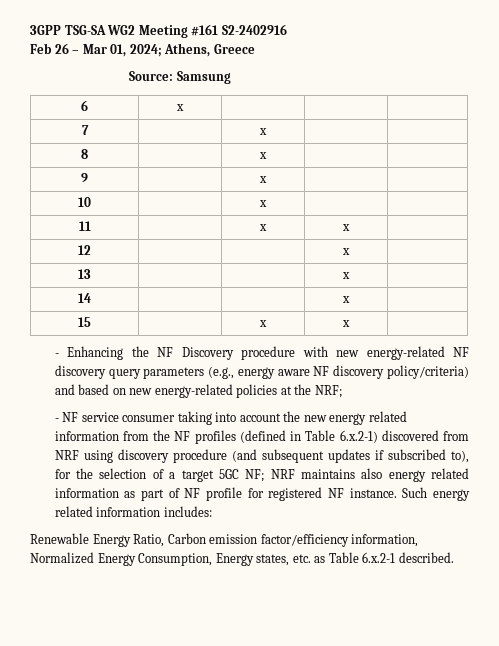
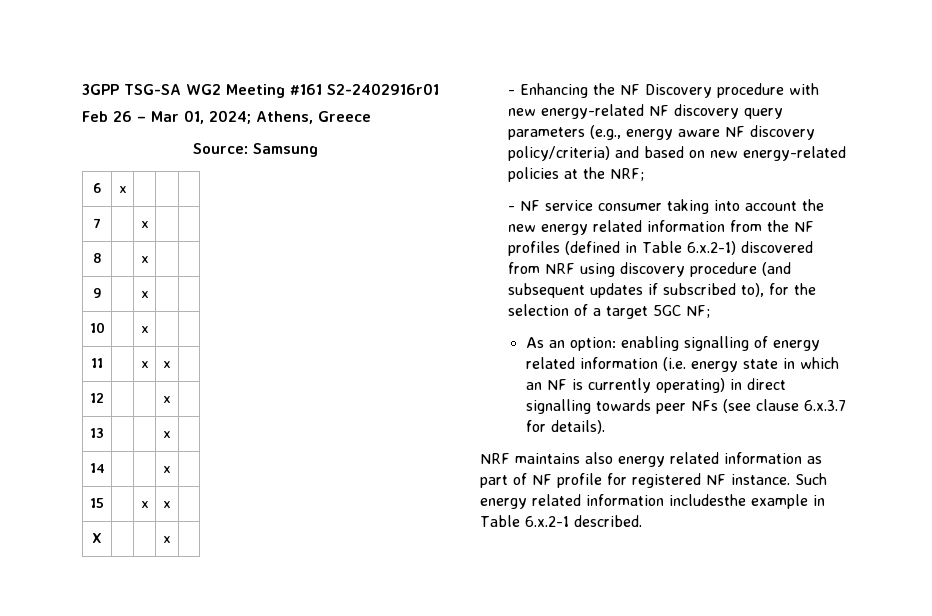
- 3GPP TSG-SA WG2 Meeting #161 S2-2402916
+ 3GPP TSG-SA WG2 Meeting #161 S2-2402916r01
+ X | | | x |
- - NF service consumer taking into account the new energy related information from the NF profiles (defined in Table 6.x.2-1) discovered from NRF using discovery procedure (and subsequent updates if subscribed to), for the selection of a target 5GC NF; NRF maintains also energy related information as part of NF profile for registered NF instance.
+ - NF service consumer taking into account the new energy related information from the NF profiles (defined in Table 6.x.2-1) discovered from NRF using discovery procedure (and subsequent updates if subscribed to), for the selection of a target 5GC NF;
+ As an option: enabling signalling of energy related information (i.e. energy state in which an NF is currently operating) in direct signalling towards peer NFs (see clause 6.x.3.7 for details).
+ NRF maintains also energy related information as part of NF profile for registered NF instance.
- Such energy related information includes:
- Renewable Energy Ratio, Carbon emission factor/efficiency information, Normalized Energy Consumption, Energy states, etc. as Table 6.x.2-1 described.
+ Such energy related information includesthe example in Table 6.x.2-1 described.

